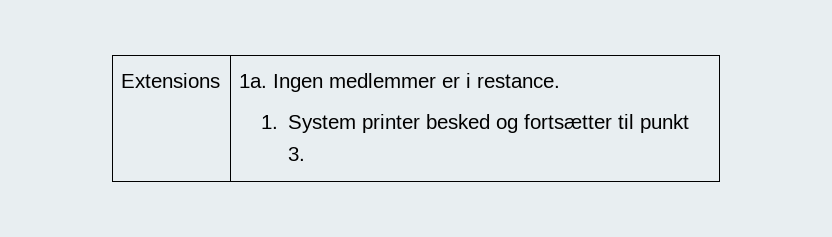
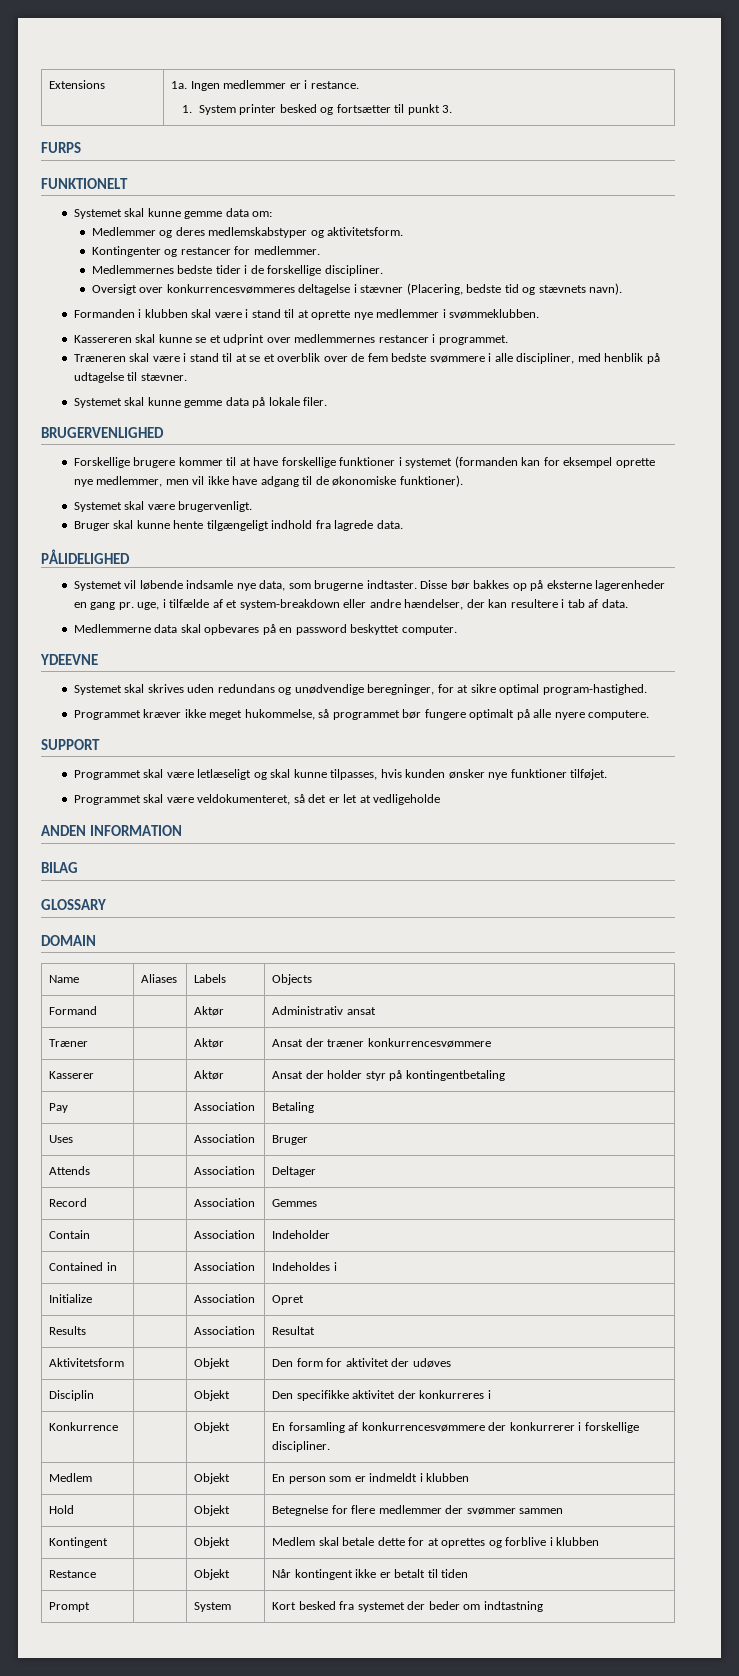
+ FURPS
+ FUNKTIONELT
+ Systemet skal kunne gemme data om:
+ Medlemmer og deres medlemskabstyper og aktivitetsform.
+ Kontingenter og restancer for medlemmer.
+ Medlemmernes bedste tider i de forskellige discipliner.
+ Oversigt over konkurrencesvømmeres deltagelse i stævner (Placering, bedste tid og stævnets navn).
+ Formanden i klubben skal være i stand til at oprette nye medlemmer i svømmeklubben.
+ Kassereren skal kunne se et udprint over medlemmernes restancer i programmet.
+ Træneren skal være i stand til at se et overblik over de fem bedste svømmere i alle discipliner, med henblik på udtagelse til stævner.
+ Systemet skal kunne gemme data på lokale filer.
+ BRUGERVENLIGHED
+ Forskellige brugere kommer til at have forskellige funktioner i systemet (formanden kan for eksempel oprette nye medlemmer, men vil ikke have adgang til de økonomiske funktioner).
+ Systemet skal være brugervenligt.
+ Bruger skal kunne hente tilgængeligt indhold fra lagrede data.
+ PÅLIDELIGHED
+ Systemet vil løbende indsamle nye data, som brugerne indtaster. Disse bør bakkes op på eksterne lagerenheder en gang pr. uge, i tilfælde af et system-breakdown eller andre hændelser, der kan resultere i tab af data.
+ Medlemmerne data skal opbevares på en password beskyttet computer.
+ YDEEVNE
+ Systemet skal skrives uden redundans og unødvendige beregninger, for at sikre optimal program-hastighed.
+ Programmet kræver ikke meget hukommelse, så programmet bør fungere optimalt på alle nyere computere.
+ SUPPORT
+ Programmet skal være letlæseligt og skal kunne tilpasses, hvis kunden ønsker nye funktioner tilføjet.
+ Programmet skal være veldokumenteret, så det er let at vedligeholde
+ ANDEN INFORMATION
+ BILAG
+ GLOSSARY
+ DOMAIN
+ Name | Aliases | Labels | Objects
+ Formand | | Aktør | Administrativ ansat
+ Træner | | Aktør | Ansat der træner konkurrencesvømmere
+ Kasserer | | Aktør | Ansat der holder styr på kontingentbetaling
+ Pay | | Association | Betaling
+ Uses | | Association | Bruger
+ Attends | | Association | Deltager
+ Record | | Association | Gemmes
+ Contain | | Association | Indeholder
+ Contained in | | Association | Indeholdes i
+ Initialize | | Association | Opret
+ Results | | Association | Resultat
+ Aktivitetsform | | Objekt | Den form for aktivitet der udøves
+ Disciplin | | Objekt | Den specifikke aktivitet der konkurreres i
+ Konkurrence | | Objekt | En forsamling af konkurrencesvømmere der konkurrerer i forskellige discipliner.
+ Medlem | | Objekt | En person som er indmeldt i klubben
+ Hold | | Objekt | Betegnelse for flere medlemmer der svømmer sammen
+ Kontingent | | Objekt | Medlem skal betale dette for at oprettes og forblive i klubben
+ Restance | | Objekt | Når kontingent ikke er betalt til tiden
+ Prompt | | System | Kort besked fra systemet der beder om indtastning

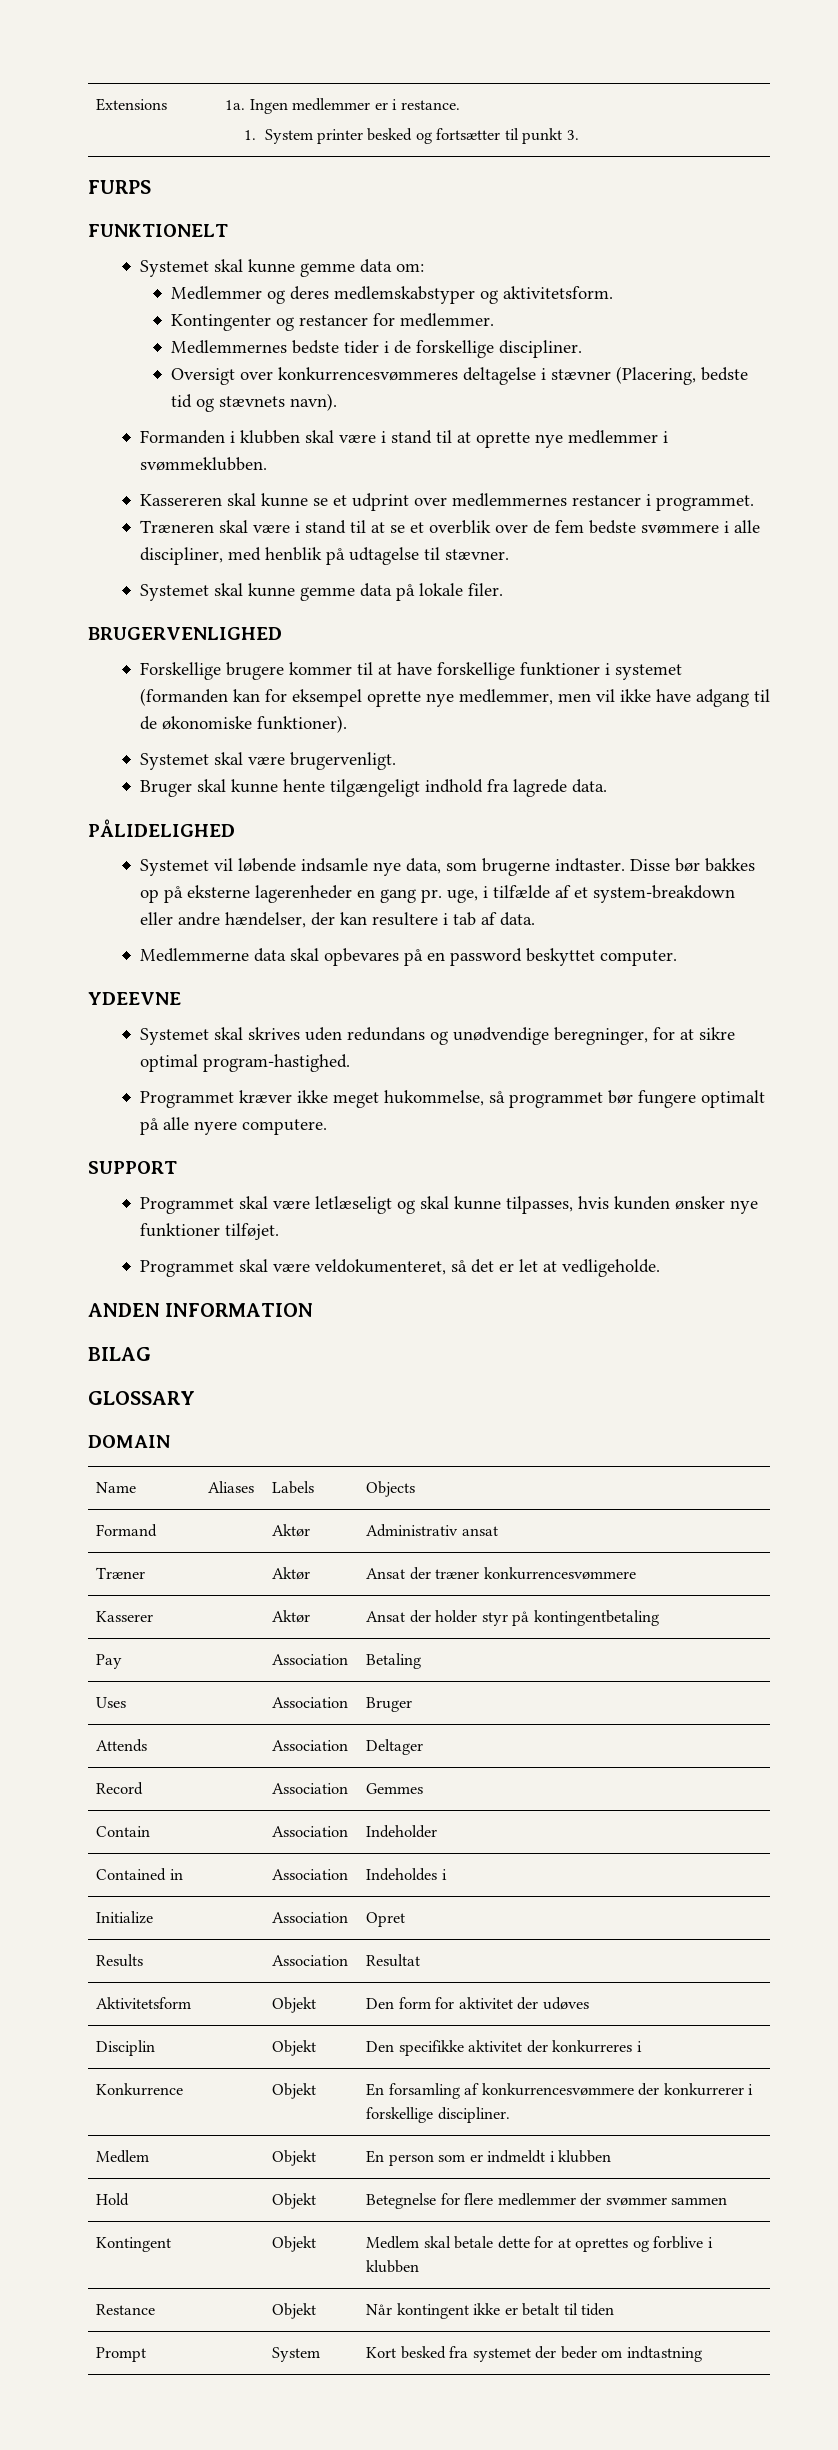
- Programmet skal være veldokumenteret, så det er let at vedligeholde
+ Programmet skal være veldokumenteret, så det er let at vedligeholde.

